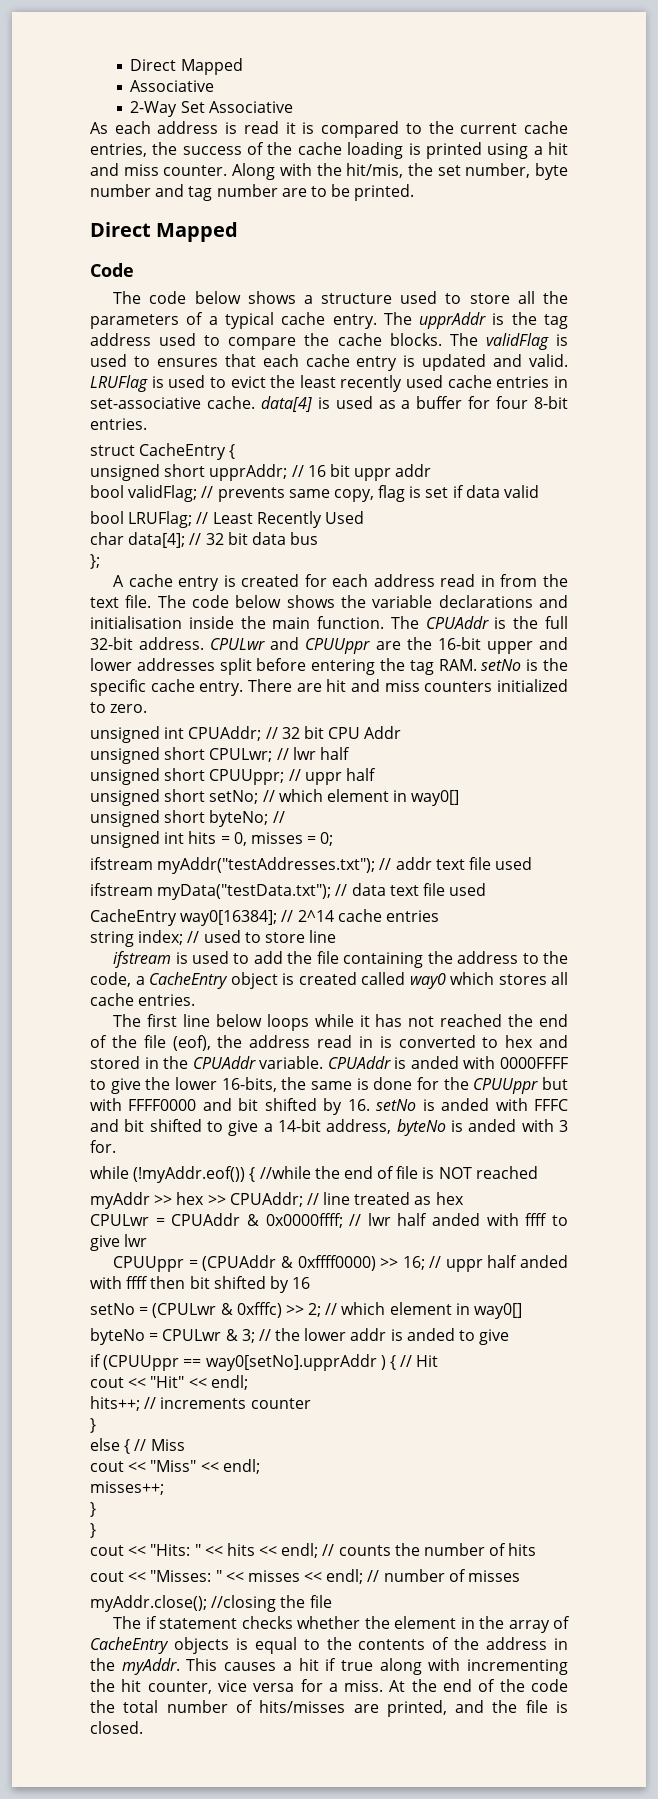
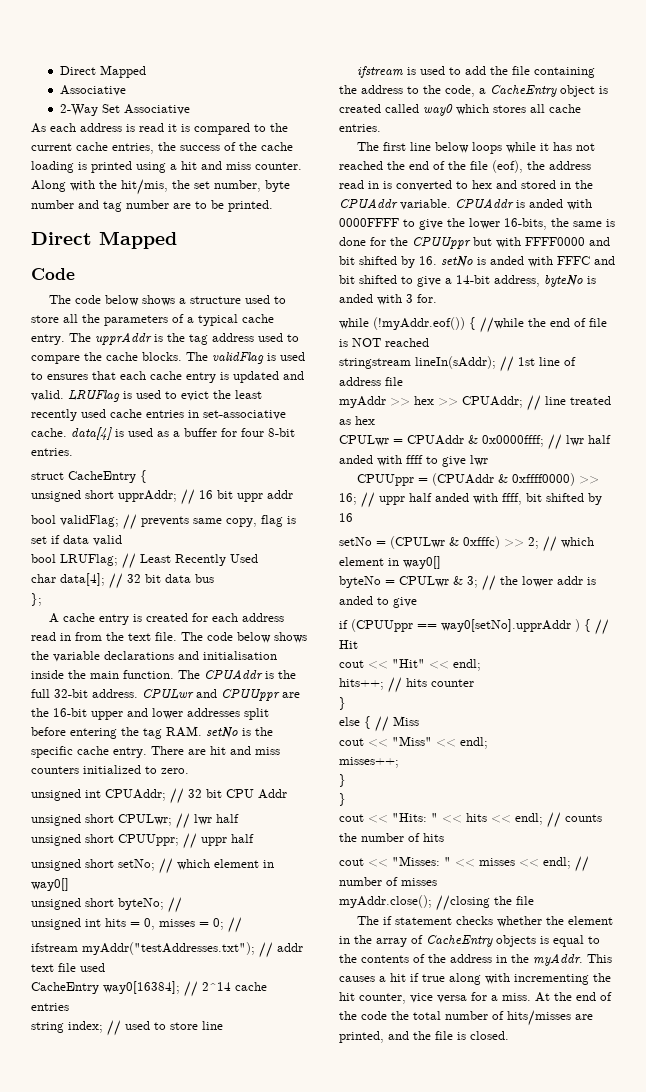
- unsigned int hits = 0, misses = 0;
+ unsigned int hits = 0, misses = 0; //
- ifstream myData("testData.txt"); // data text file used
+ stringstream lineIn(sAddr); // 1st line of address file
- CPUUppr = (CPUAddr & 0xffff0000) >> 16; // uppr half anded with ffff then bit shifted by 16
+ CPUUppr = (CPUAddr & 0xffff0000) >> 16; // uppr half anded with ffff, bit shifted by 16
- hits++; // increments counter
+ hits++; // hits counter

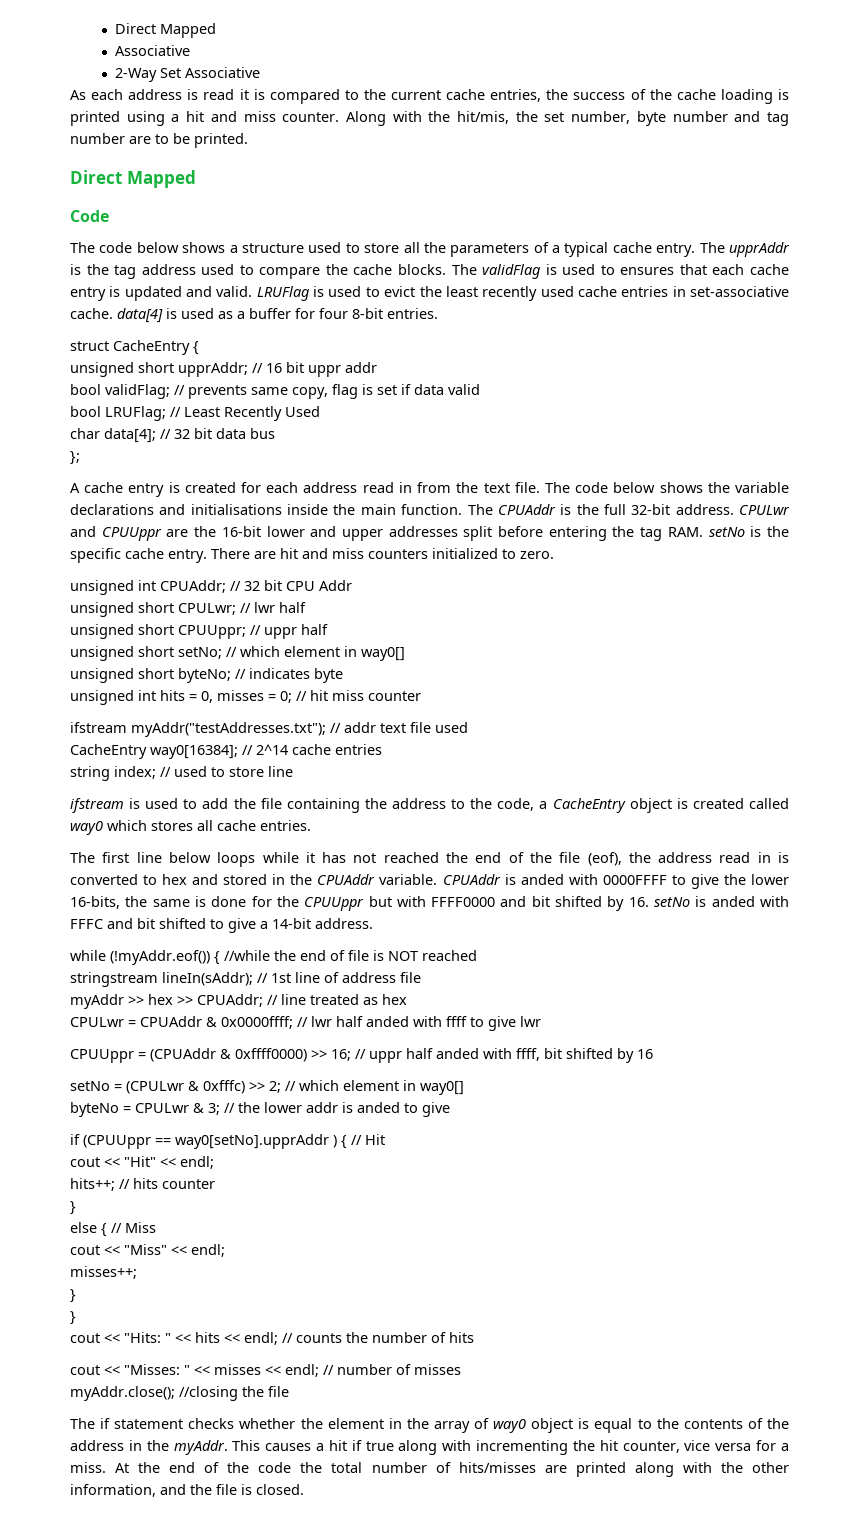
- The code below shows the variable declarations and initialisation inside the main function.
+ The code below shows the variable declarations and initialisations inside the main function.
- CPULwr and CPUUppr are the 16-bit upper and lower addresses split before entering the tag RAM. setNo is the specific cache entry.
+ CPULwr and CPUUppr are the 16-bit lower and upper addresses split before entering the tag RAM. setNo is the specific cache entry.
- unsigned short byteNo; //
+ unsigned short byteNo; // indicates byte
- unsigned int hits = 0, misses = 0; //
+ unsigned int hits = 0, misses = 0; // hit miss counter
- CPUAddr is anded with 0000FFFF to give the lower 16-bits, the same is done for the CPUUppr but with FFFF0000 and bit shifted by 16. setNo is anded with FFFC and bit shifted to give a 14-bit address, byteNo is anded with 3 for.
+ CPUAddr is anded with 0000FFFF to give the lower 16-bits, the same is done for the CPUUppr but with FFFF0000 and bit shifted by 16. setNo is anded with FFFC and bit shifted to give a 14-bit address.
- The if statement checks whether the element in the array of CacheEntry objects is equal to the contents of the address in the myAddr.
+ The if statement checks whether the element in the array of way0 object is equal to the contents of the address in the myAddr.
- At the end of the code the total number of hits/misses are printed, and the file is closed.
+ At the end of the code the total number of hits/misses are printed along with the other information, and the file is closed.

